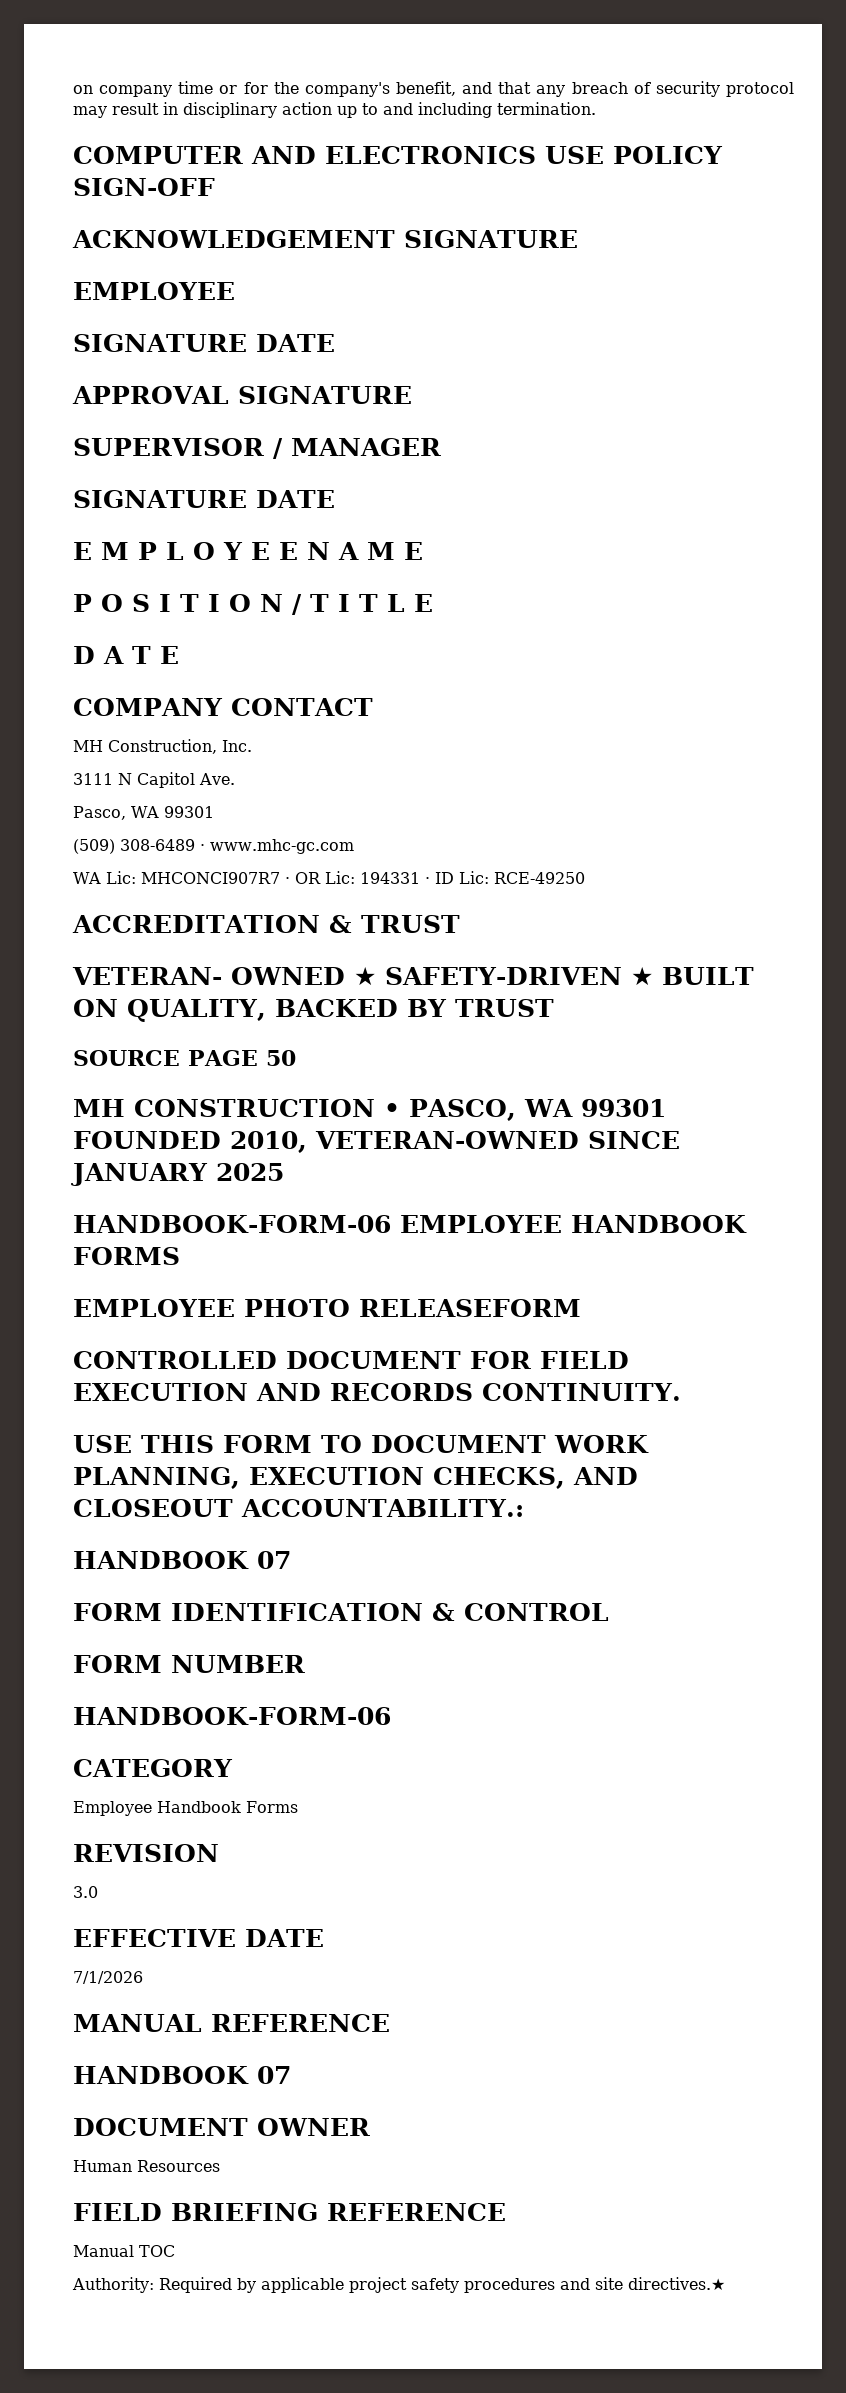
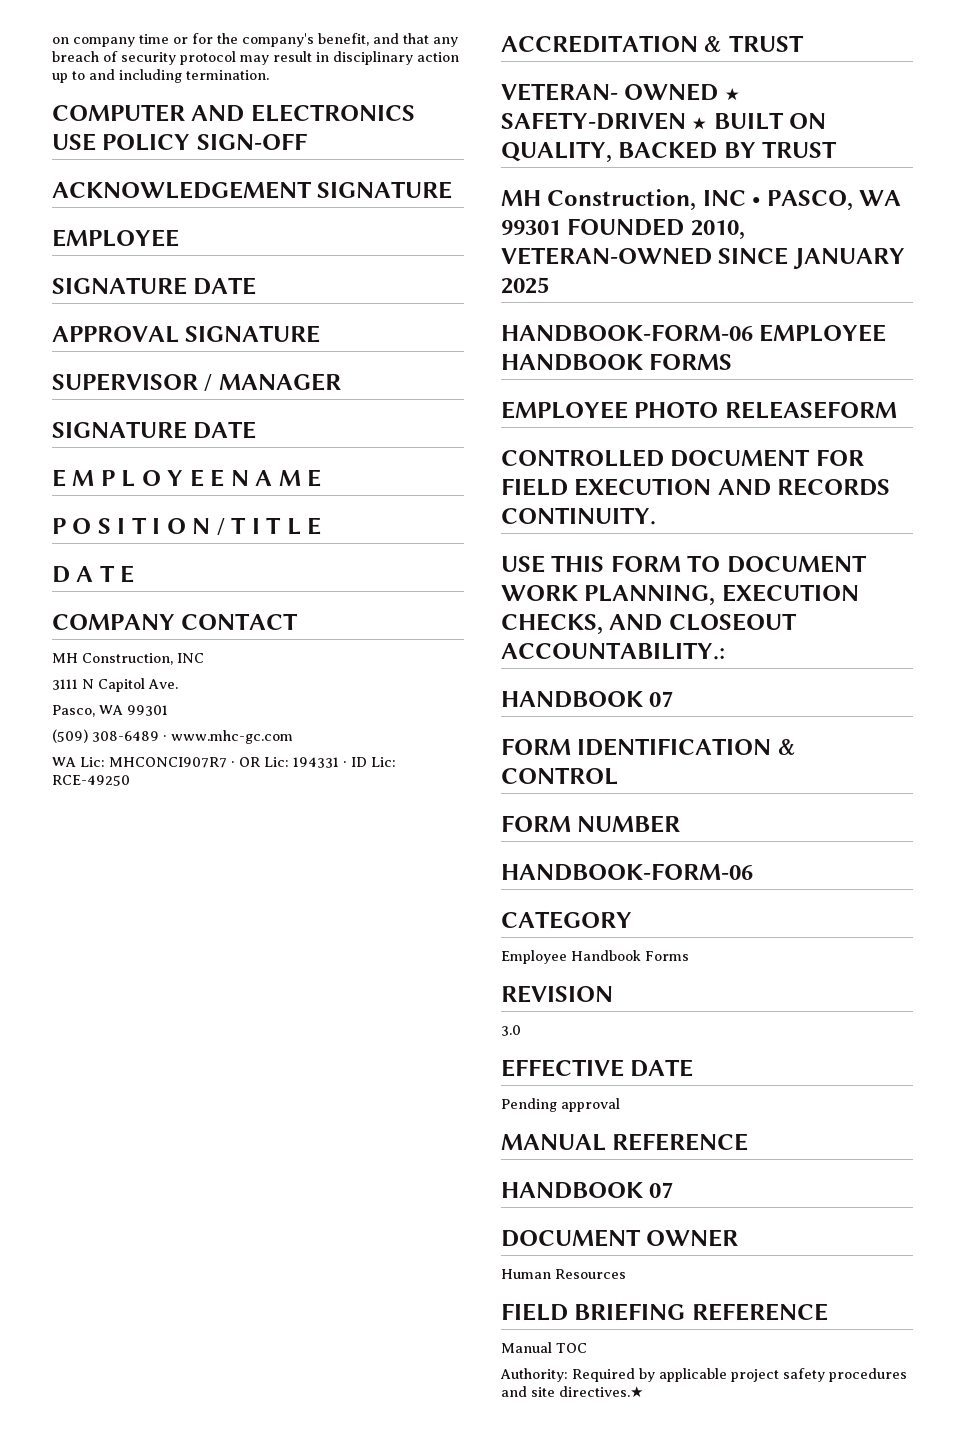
  COMPANY CONTACT
- MH Construction, Inc.
+ MH Construction, INC
- SOURCE PAGE 50
- MH CONSTRUCTION • PASCO, WA 99301 FOUNDED 2010, VETERAN-OWNED SINCE JANUARY 2025
+ MH Construction, INC • PASCO, WA 99301 FOUNDED 2010, VETERAN-OWNED SINCE JANUARY 2025
- 7/1/2026
+ Pending approval

